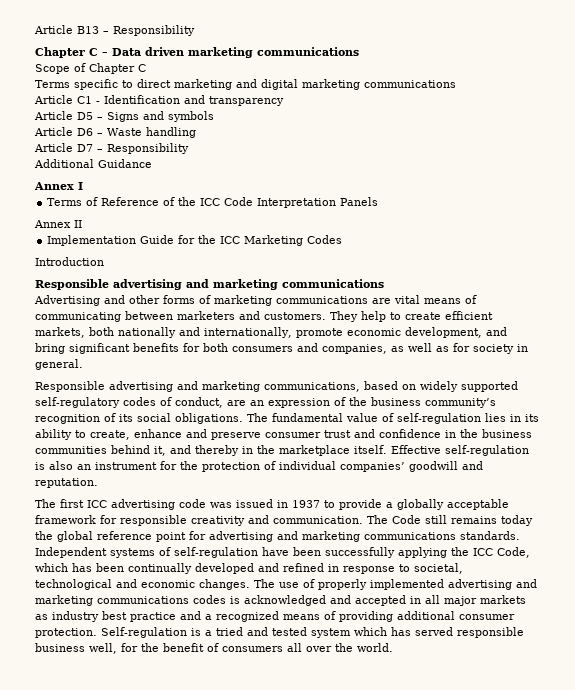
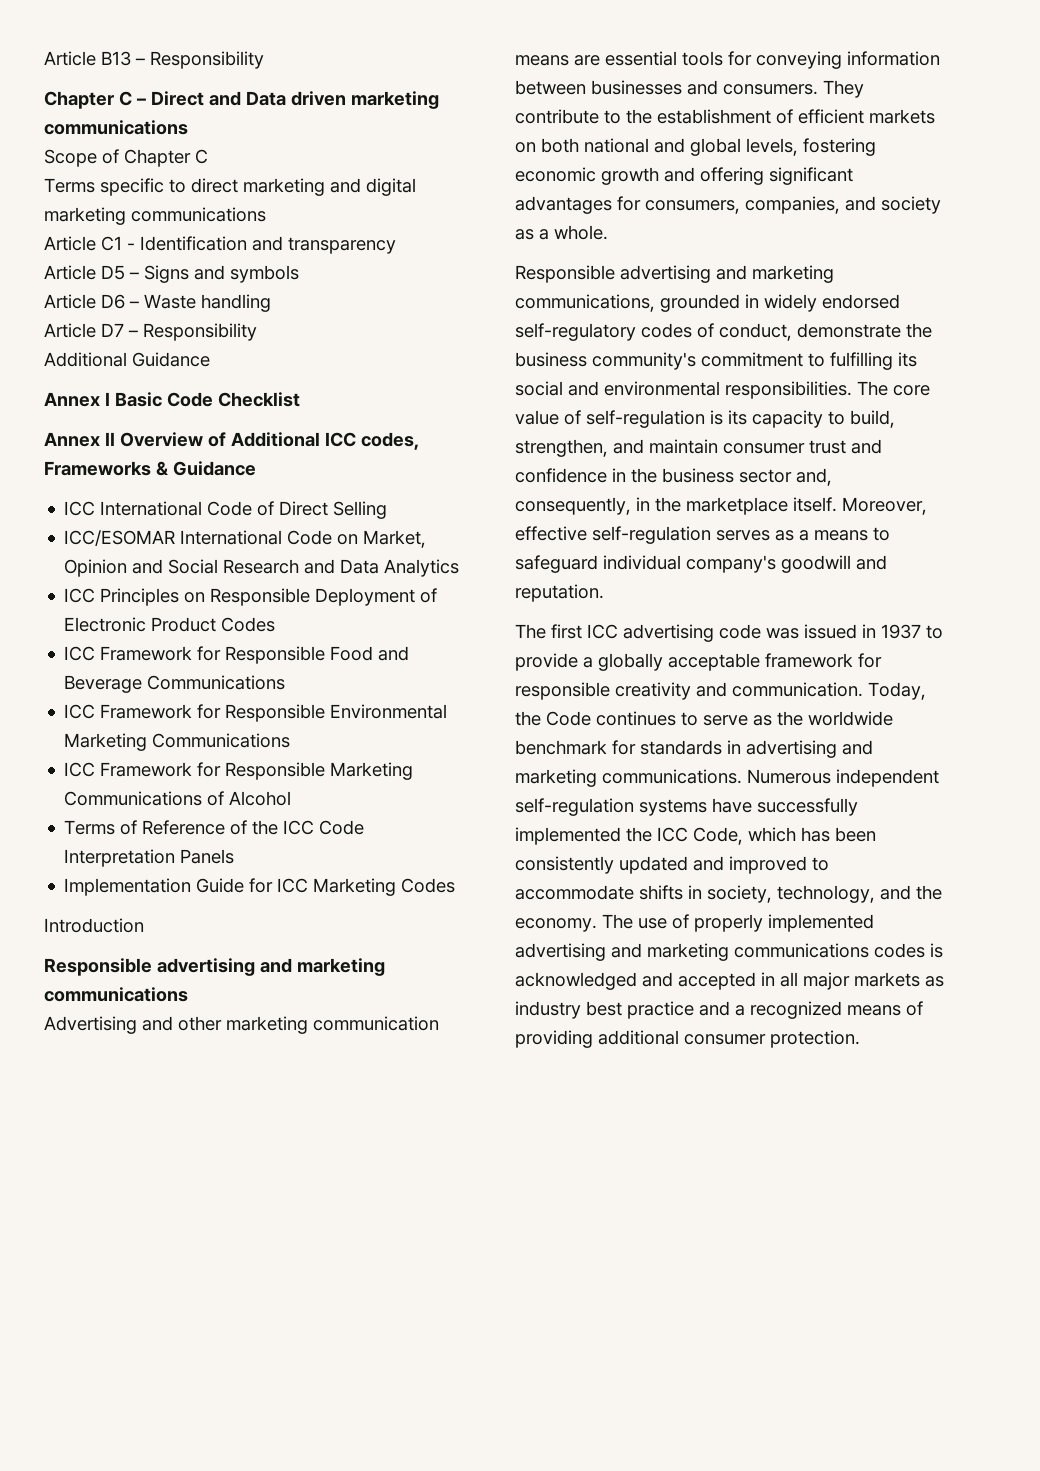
- Chapter C – Data driven marketing communications
+ Chapter C – Direct and Data driven marketing communications
- Annex I
+ Annex I Basic Code Checklist
+ Annex II Overview of Additional ICC codes, Frameworks & Guidance
+ ICC International Code of Direct Selling
+ ICC/ESOMAR International Code on Market, Opinion and Social Research and Data Analytics
+ ICC Principles on Responsible Deployment of Electronic Product Codes
+ ICC Framework for Responsible Food and Beverage Communications
+ ICC Framework for Responsible Environmental Marketing Communications
+ ICC Framework for Responsible Marketing Communications of Alcohol
- Annex II
- Implementation Guide for the ICC Marketing Codes
+ Implementation Guide for ICC Marketing Codes
- Advertising and other forms of marketing communications are vital means of communicating between marketers and customers. They help to create efficient markets, both nationally and internationally, promote economic development, and bring significant benefits for both consumers and companies, as well as for society in general.
+ Advertising and other marketing communication means are essential tools for conveying information between businesses and consumers. They contribute to the establishment of efficient markets on both national and global levels, fostering economic growth and offering significant advantages for consumers, companies, and society as a whole.
- Responsible advertising and marketing communications, based on widely supported self-regulatory codes of conduct, are an expression of the business community’s recognition of its social obligations. The fundamental value of self-regulation lies in its ability to create, enhance and preserve consumer trust and confidence in the business communities behind it, and thereby in the marketplace itself. Effective self-regulation is also an instrument for the protection of individual companies’ goodwill and reputation.
+ Responsible advertising and marketing communications, grounded in widely endorsed self-regulatory codes of conduct, demonstrate the business community's commitment to fulfilling its social and environmental responsibilities. The core value of self-regulation is its capacity to build, strengthen, and maintain consumer trust and confidence in the business sector and, consequently, in the marketplace itself. Moreover, effective self-regulation serves as a means to safeguard individual company's goodwill and reputation.
- The Code still remains today the global reference point for advertising and marketing communications standards. Independent systems of self-regulation have been successfully applying the ICC Code, which has been continually developed and refined in response to societal, technological and economic changes.
+ Today, the Code continues to serve as the worldwide benchmark for standards in advertising and marketing communications. Numerous independent self-regulation systems have successfully implemented the ICC Code, which has been consistently updated and improved to accommodate shifts in society, technology, and the economy.
- Self-regulation is a tried and tested system which has served responsible business well, for the benefit of consumers all over the world.

